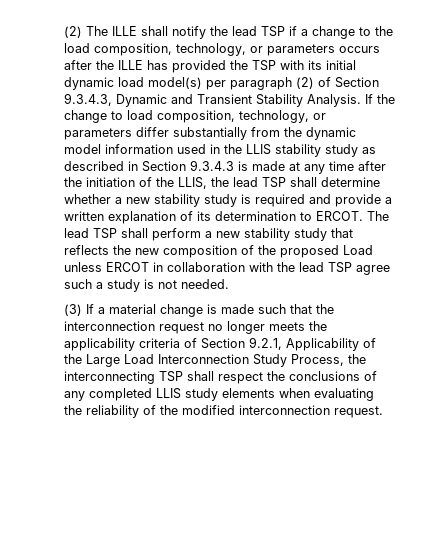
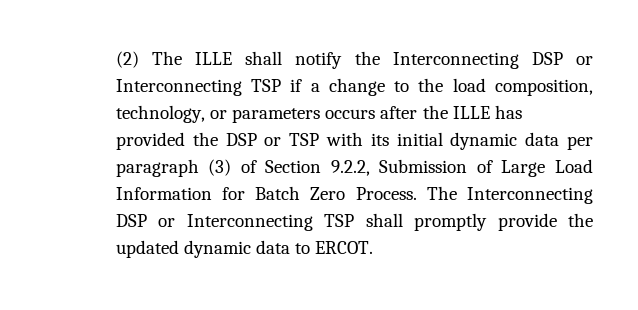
- (2) The ILLE shall notify the lead TSP if a change to the load composition, technology, or parameters occurs after the ILLE has provided the TSP with its initial dynamic load model(s) per paragraph (2) of Section 9.3.4.3, Dynamic and Transient Stability Analysis. If the change to load composition, technology, or parameters differ substantially from the dynamic model information used in the LLIS stability study as described in Section 9.3.4.3 is made at any time after the initiation of the LLIS, the lead TSP shall determine whether a new stability study is required and provide a written explanation of its determination to ERCOT. The lead TSP shall perform a new stability study that reflects the new composition of the proposed Load unless ERCOT in collaboration with the lead TSP agree such a study is not needed.
- (3) If a material change is made such that the interconnection request no longer meets the applicability criteria of Section 9.2.1, Applicability of the Large Load Interconnection Study Process, the interconnecting TSP shall respect the conclusions of any completed LLIS study elements when evaluating the reliability of the modified interconnection request.
+ (2) The ILLE shall notify the Interconnecting DSP or Interconnecting TSP if a change to the load composition, technology, or parameters occurs after the ILLE has provided the DSP or TSP with its initial dynamic data per paragraph (3) of Section 9.2.2, Submission of Large Load Information for Batch Zero Process. The Interconnecting DSP or Interconnecting TSP shall promptly provide the updated dynamic data to ERCOT.

